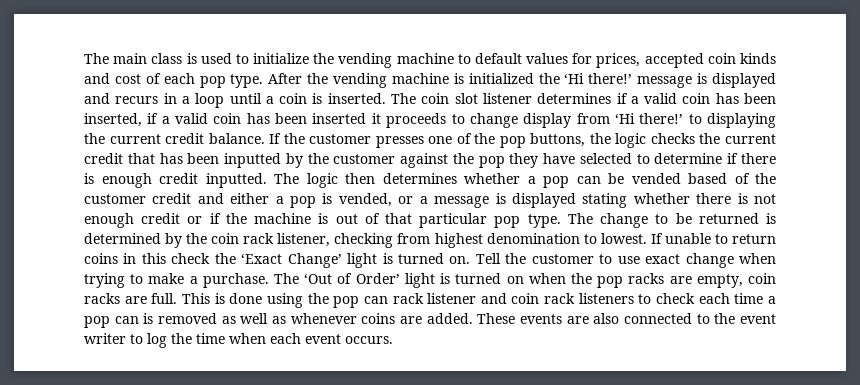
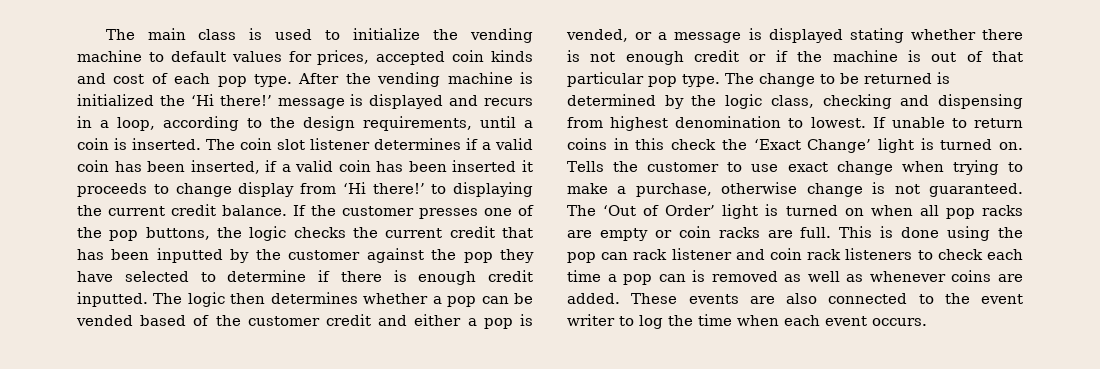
- After the vending machine is initialized the ‘Hi there!’ message is displayed and recurs in a loop until a coin is inserted.
+ After the vending machine is initialized the ‘Hi there!’ message is displayed and recurs in a loop, according to the design requirements, until a coin is inserted.
- The change to be returned is determined by the coin rack listener, checking from highest denomination to lowest.
+ The change to be returned is determined by the logic class, checking and dispensing from highest denomination to lowest.
- Tell the customer to use exact change when trying to make a purchase.
+ Tells the customer to use exact change when trying to make a purchase, otherwise change is not guaranteed.
- The ‘Out of Order’ light is turned on when the pop racks are empty, coin racks are full.
+ The ‘Out of Order’ light is turned on when all pop racks are empty or coin racks are full.

